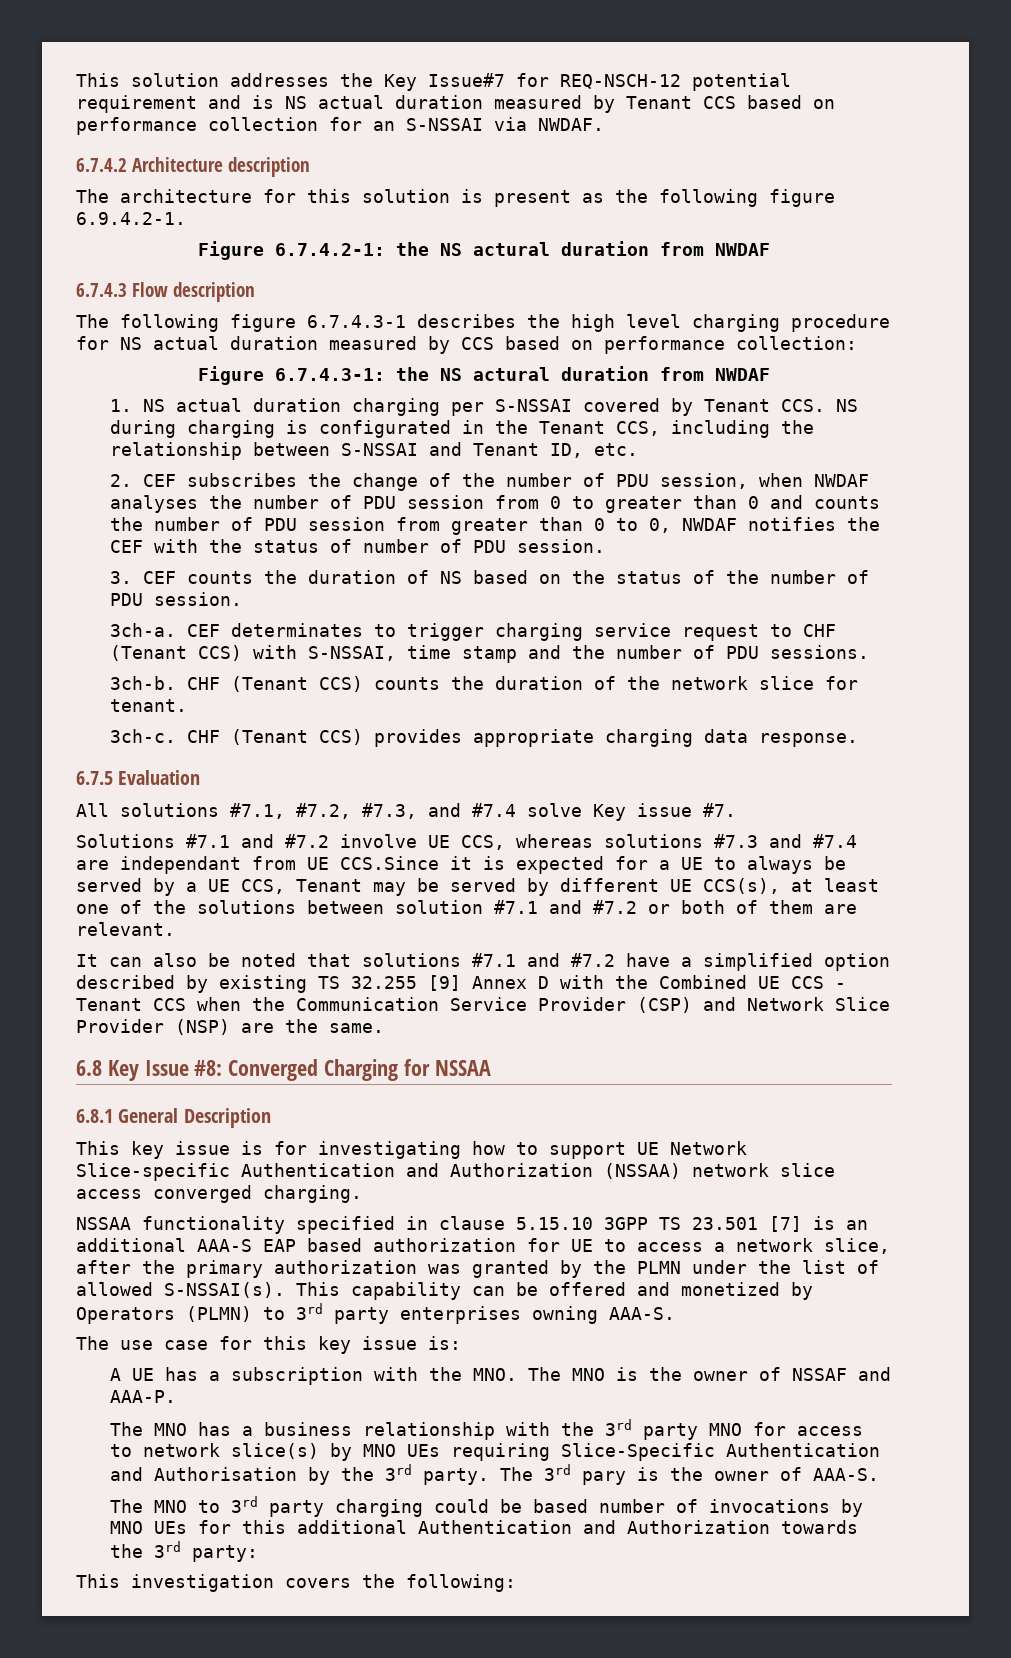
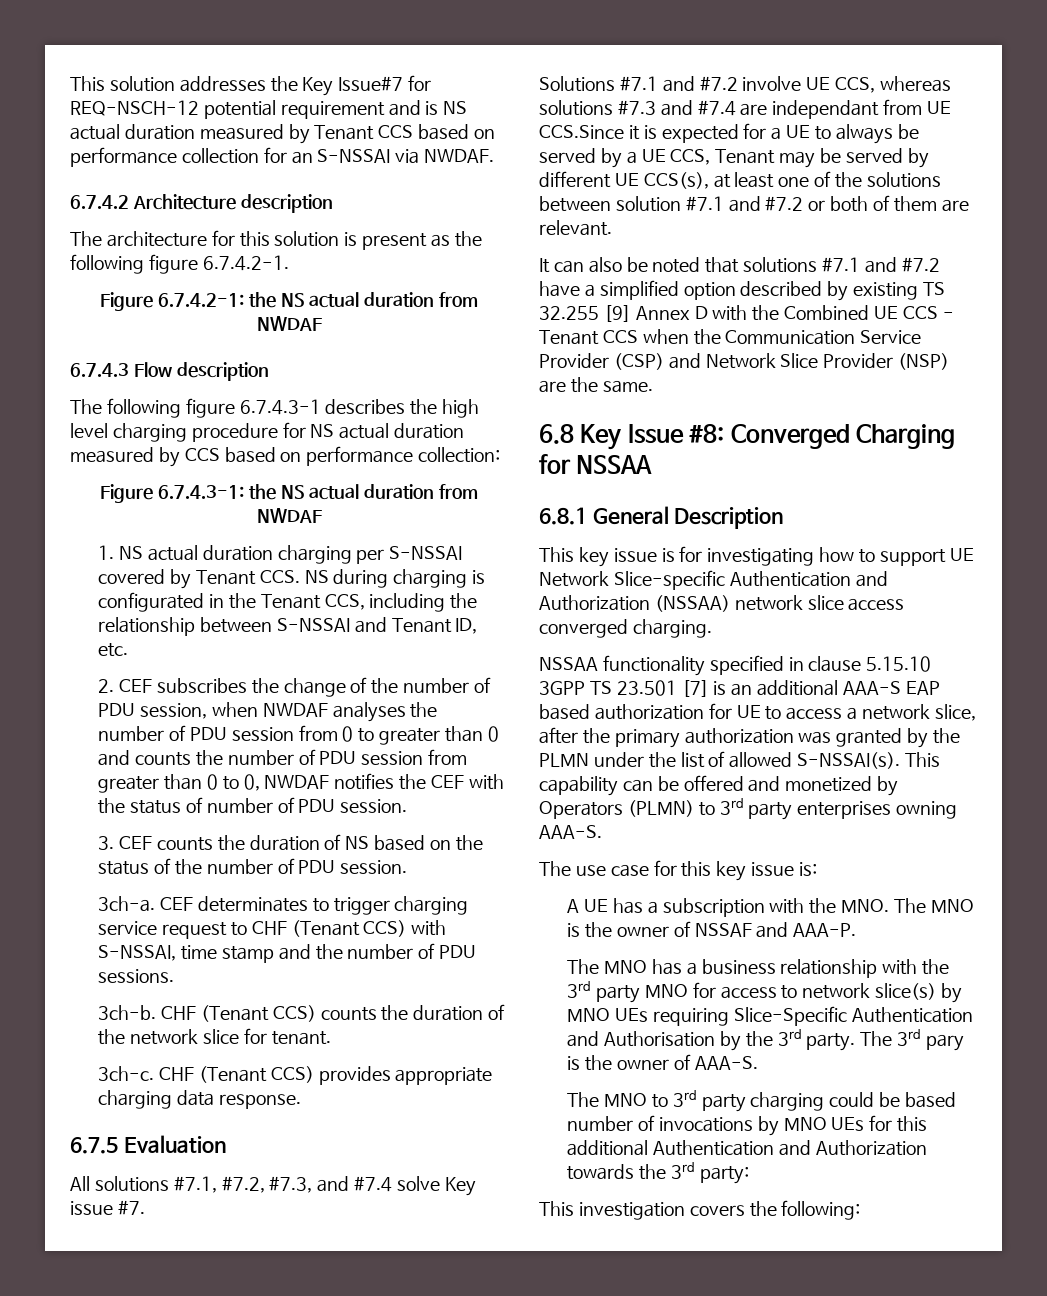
- The architecture for this solution is present as the following figure 6.9.4.2-1.
+ The architecture for this solution is present as the following figure 6.7.4.2-1.
- Figure 6.7.4.2-1: the NS actural duration from NWDAF
+ Figure 6.7.4.2-1: the NS actual duration from NWDAF
- Figure 6.7.4.3-1: the NS actural duration from NWDAF
+ Figure 6.7.4.3-1: the NS actual duration from NWDAF

